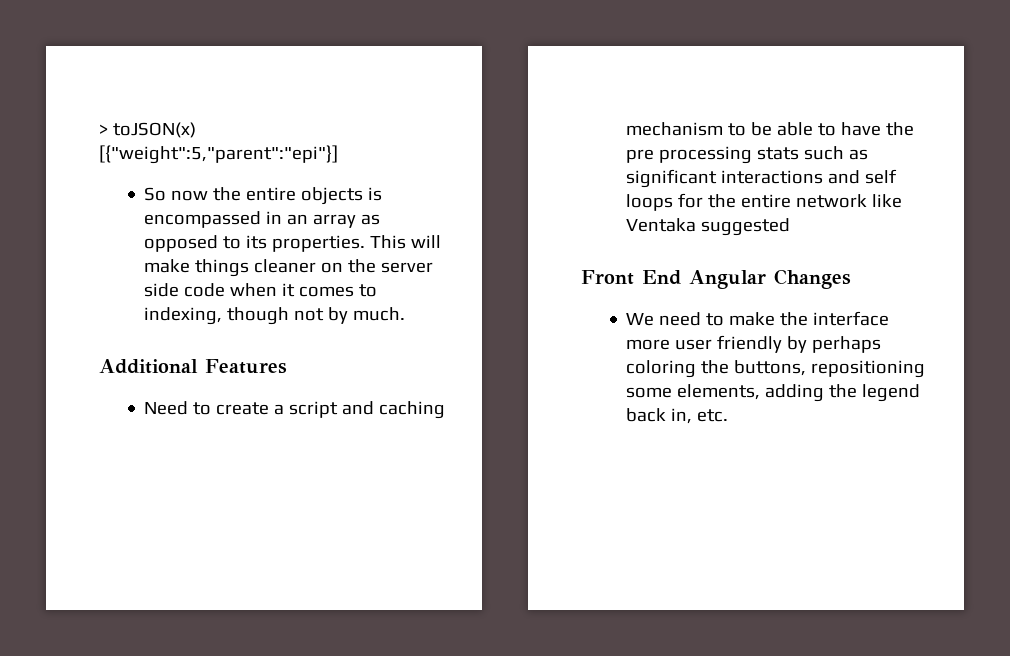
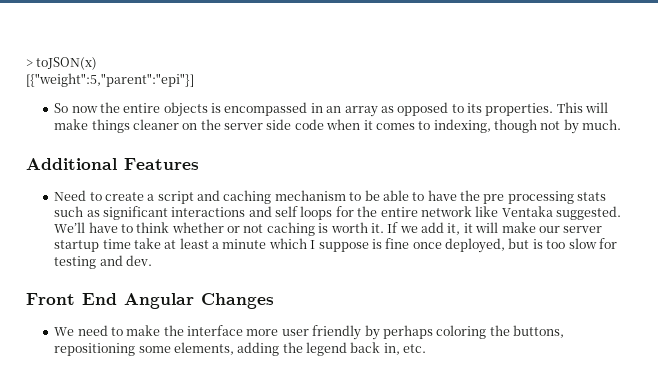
- Need to create a script and caching mechanism to be able to have the pre processing stats such as significant interactions and self loops for the entire network like Ventaka suggested
+ Need to create a script and caching mechanism to be able to have the pre processing stats such as significant interactions and self loops for the entire network like Ventaka suggested. We’ll have to think whether or not caching is worth it. If we add it, it will make our server startup time take at least a minute which I suppose is fine once deployed, but is too slow for testing and dev.

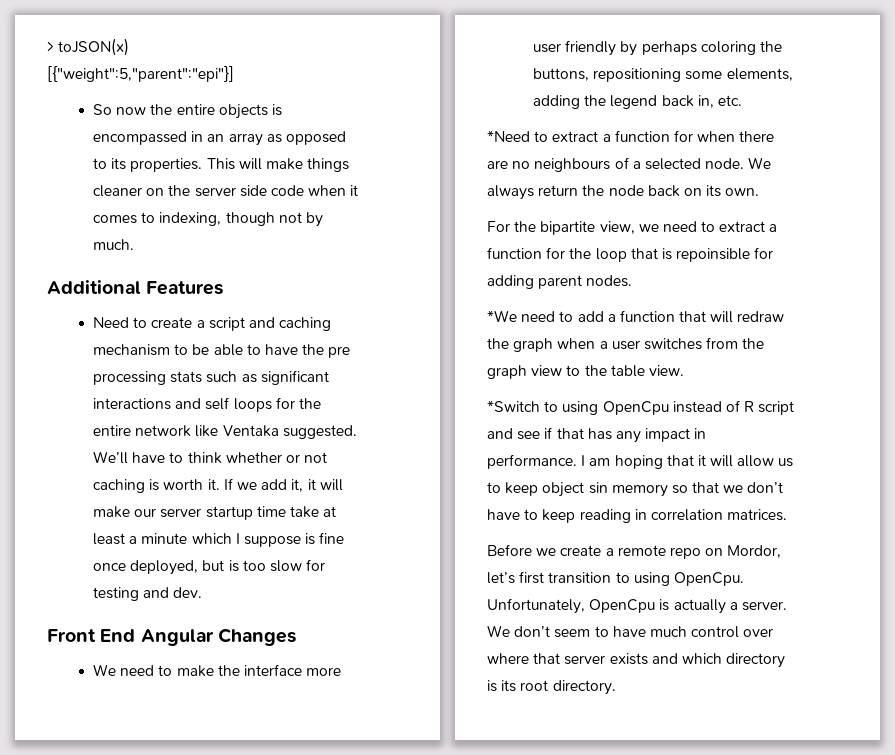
+ *Need to extract a function for when there are no neighbours of a selected node. We always return the node back on its own.
+ For the bipartite view, we need to extract a function for the loop that is repoinsible for adding parent nodes.
+ *We need to add a function that will redraw the graph when a user switches from the graph view to the table view.
+ *Switch to using OpenCpu instead of R script and see if that has any impact in performance. I am hoping that it will allow us to keep object sin memory so that we don’t have to keep reading in correlation matrices.
+ Before we create a remote repo on Mordor, let’s first transition to using OpenCpu. Unfortunately, OpenCpu is actually a server. We don’t seem to have much control over where that server exists and which directory is its root directory.

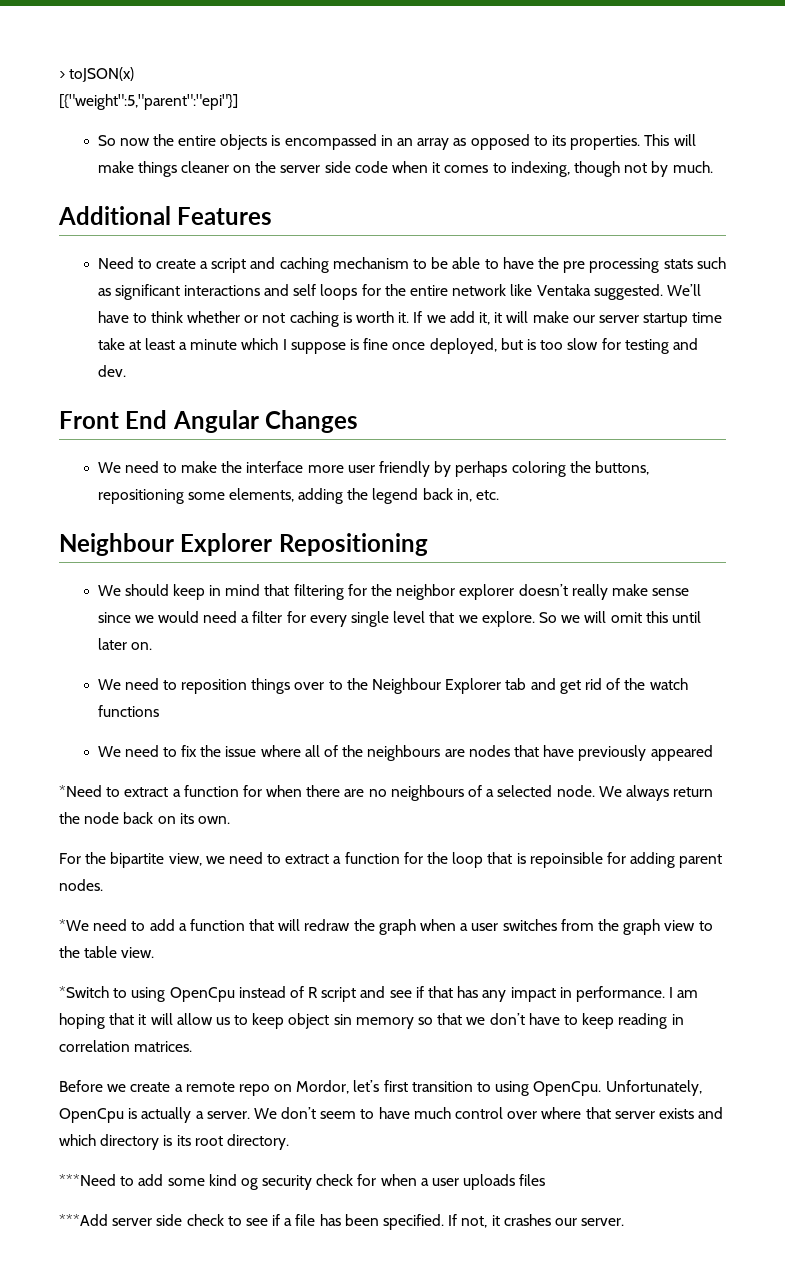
+ Neighbour Explorer Repositioning
+ We should keep in mind that filtering for the neighbor explorer doesn’t really make sense since we would need a filter for every single level that we explore. So we will omit this until later on.
+ We need to reposition things over to the Neighbour Explorer tab and get rid of the watch functions
+ We need to fix the issue where all of the neighbours are nodes that have previously appeared
+ ***Need to add some kind og security check for when a user uploads files
+ ***Add server side check to see if a file has been specified. If not, it crashes our server.

